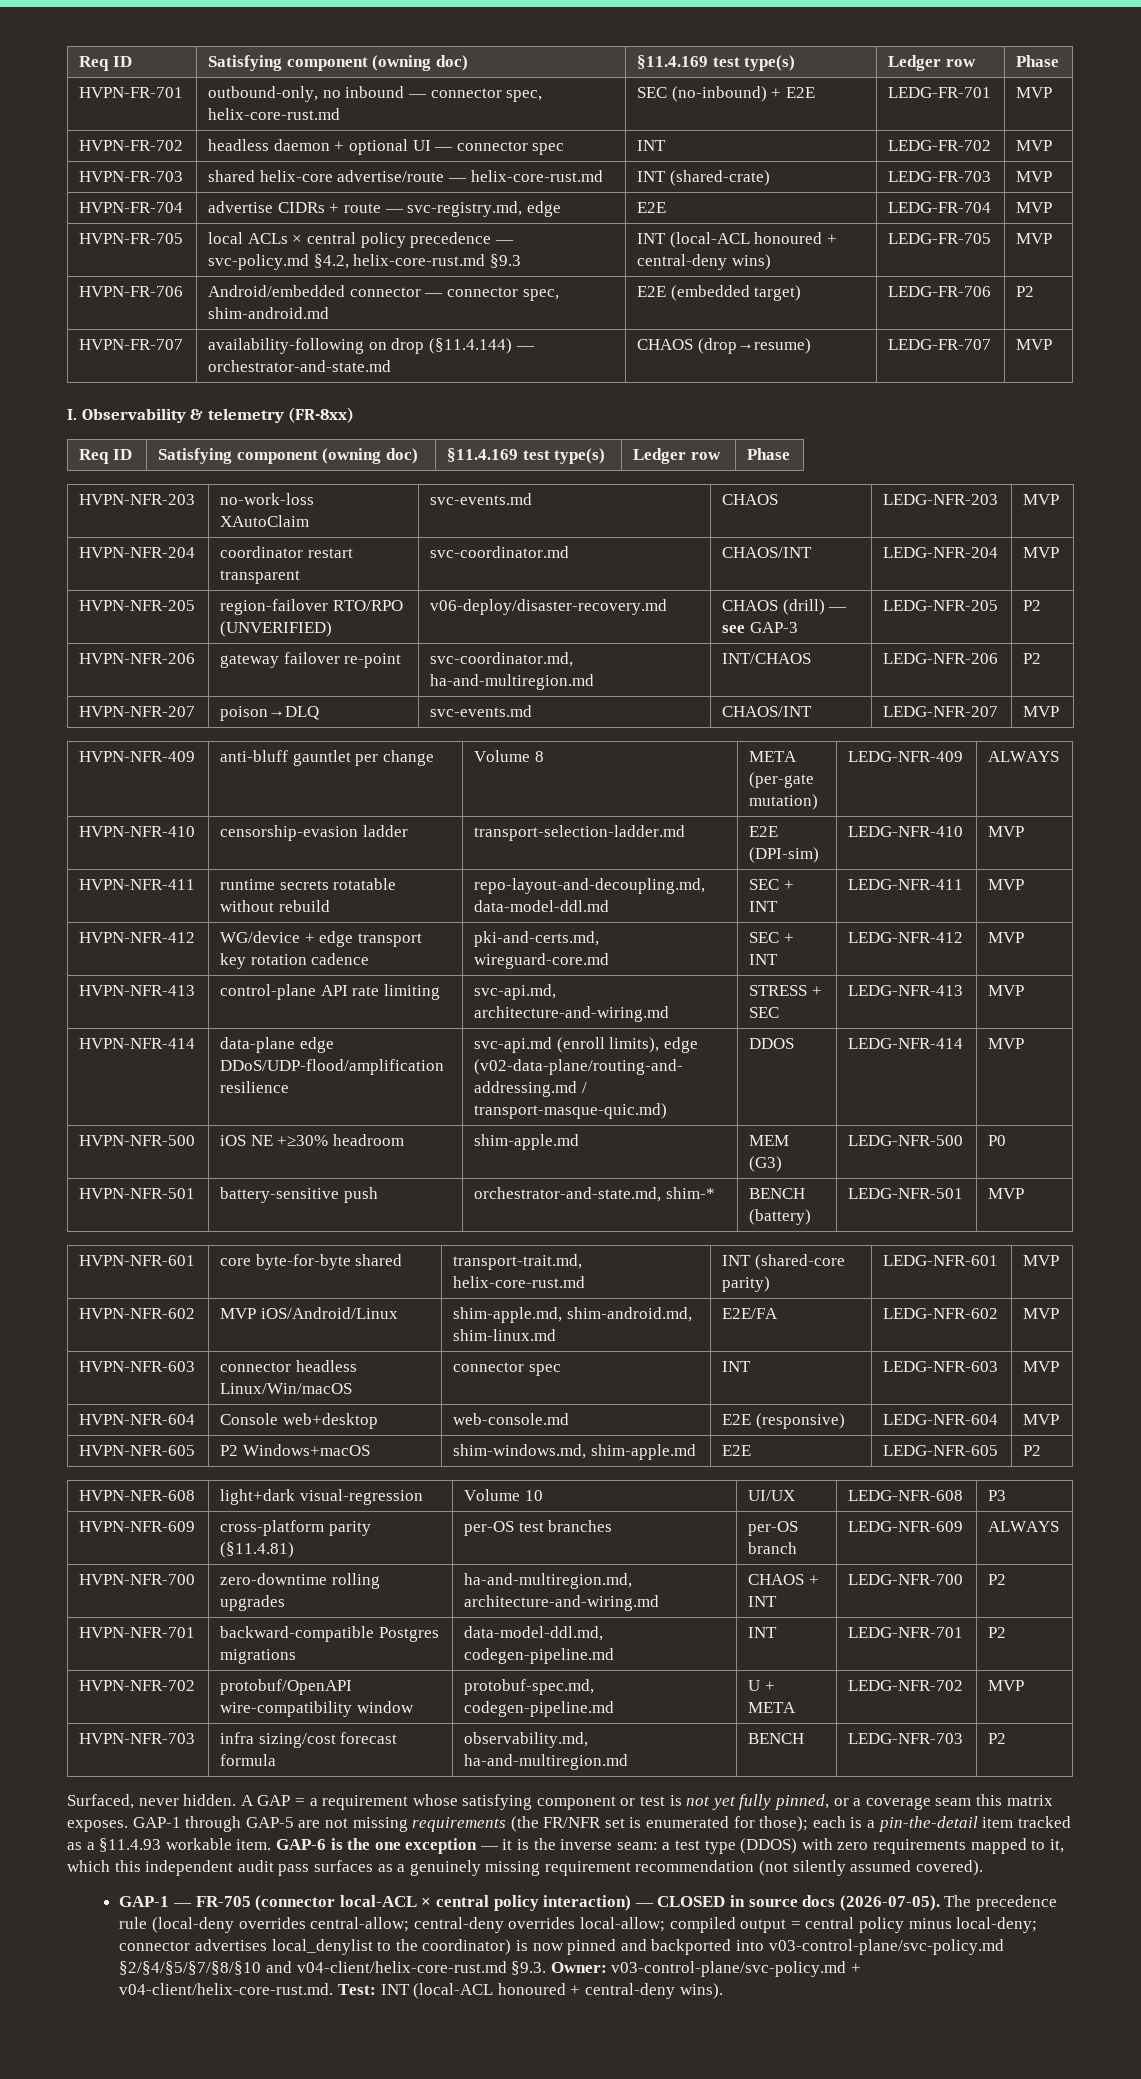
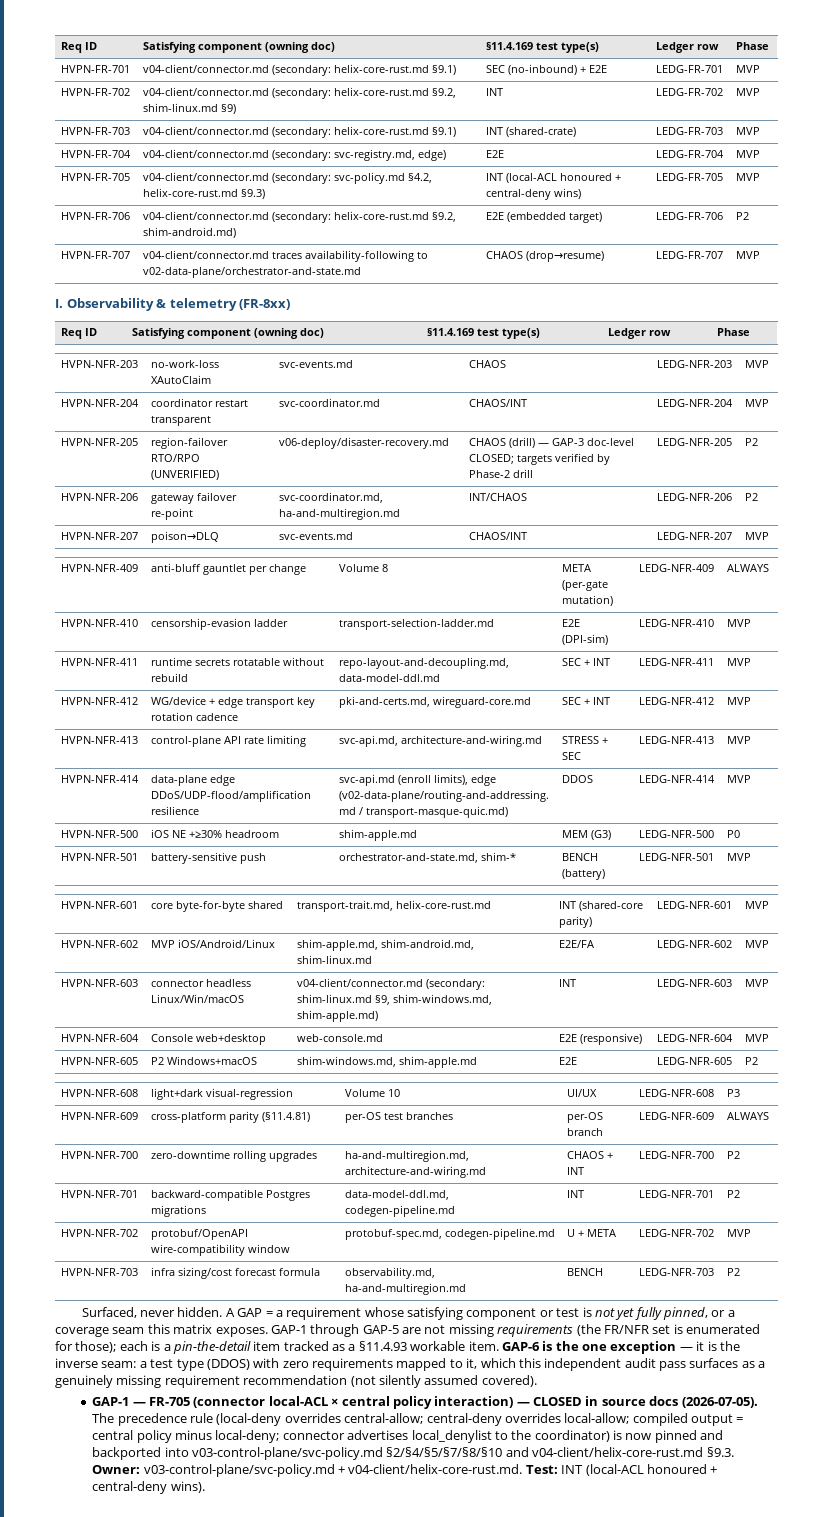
- HVPN-FR-701 | outbound-only, no inbound — connector spec, helix-core-rust.md | SEC (no-inbound) + E2E | LEDG-FR-701 | MVP
+ HVPN-FR-701 | v04-client/connector.md (secondary: helix-core-rust.md §9.1) | SEC (no-inbound) + E2E | LEDG-FR-701 | MVP
- HVPN-FR-702 | headless daemon + optional UI — connector spec | INT | LEDG-FR-702 | MVP
+ HVPN-FR-702 | v04-client/connector.md (secondary: helix-core-rust.md §9.2, shim-linux.md §9) | INT | LEDG-FR-702 | MVP
- HVPN-FR-703 | shared helix-core advertise/route — helix-core-rust.md | INT (shared-crate) | LEDG-FR-703 | MVP
+ HVPN-FR-703 | v04-client/connector.md (secondary: helix-core-rust.md §9.1) | INT (shared-crate) | LEDG-FR-703 | MVP
- HVPN-FR-704 | advertise CIDRs + route — svc-registry.md, edge | E2E | LEDG-FR-704 | MVP
- HVPN-FR-705 | local ACLs × central policy precedence — svc-policy.md §4.2, helix-core-rust.md §9.3 | INT (local-ACL honoured + central-deny wins) | LEDG-FR-705 | MVP
+ HVPN-FR-704 | v04-client/connector.md (secondary: svc-registry.md, edge) | E2E | LEDG-FR-704 | MVP
+ HVPN-FR-705 | v04-client/connector.md (secondary: svc-policy.md §4.2, helix-core-rust.md §9.3) | INT (local-ACL honoured + central-deny wins) | LEDG-FR-705 | MVP
- HVPN-FR-706 | Android/embedded connector — connector spec, shim-android.md | E2E (embedded target) | LEDG-FR-706 | P2
+ HVPN-FR-706 | v04-client/connector.md (secondary: helix-core-rust.md §9.2, shim-android.md) | E2E (embedded target) | LEDG-FR-706 | P2
- HVPN-FR-707 | availability-following on drop (§11.4.144) — orchestrator-and-state.md | CHAOS (drop→resume) | LEDG-FR-707 | MVP
+ HVPN-FR-707 | v04-client/connector.md traces availability-following to v02-data-plane/orchestrator-and-state.md | CHAOS (drop→resume) | LEDG-FR-707 | MVP
- HVPN-NFR-205 | region-failover RTO/RPO (UNVERIFIED) | v06-deploy/disaster-recovery.md | CHAOS (drill) — see GAP-3 | LEDG-NFR-205 | P2
+ HVPN-NFR-205 | region-failover RTO/RPO (UNVERIFIED) | v06-deploy/disaster-recovery.md | CHAOS (drill) — GAP-3 doc-level CLOSED; targets verified by Phase-2 drill | LEDG-NFR-205 | P2
- HVPN-NFR-603 | connector headless Linux/Win/macOS | connector spec | INT | LEDG-NFR-603 | MVP
+ HVPN-NFR-603 | connector headless Linux/Win/macOS | v04-client/connector.md (secondary: shim-linux.md §9, shim-windows.md, shim-apple.md) | INT | LEDG-NFR-603 | MVP

